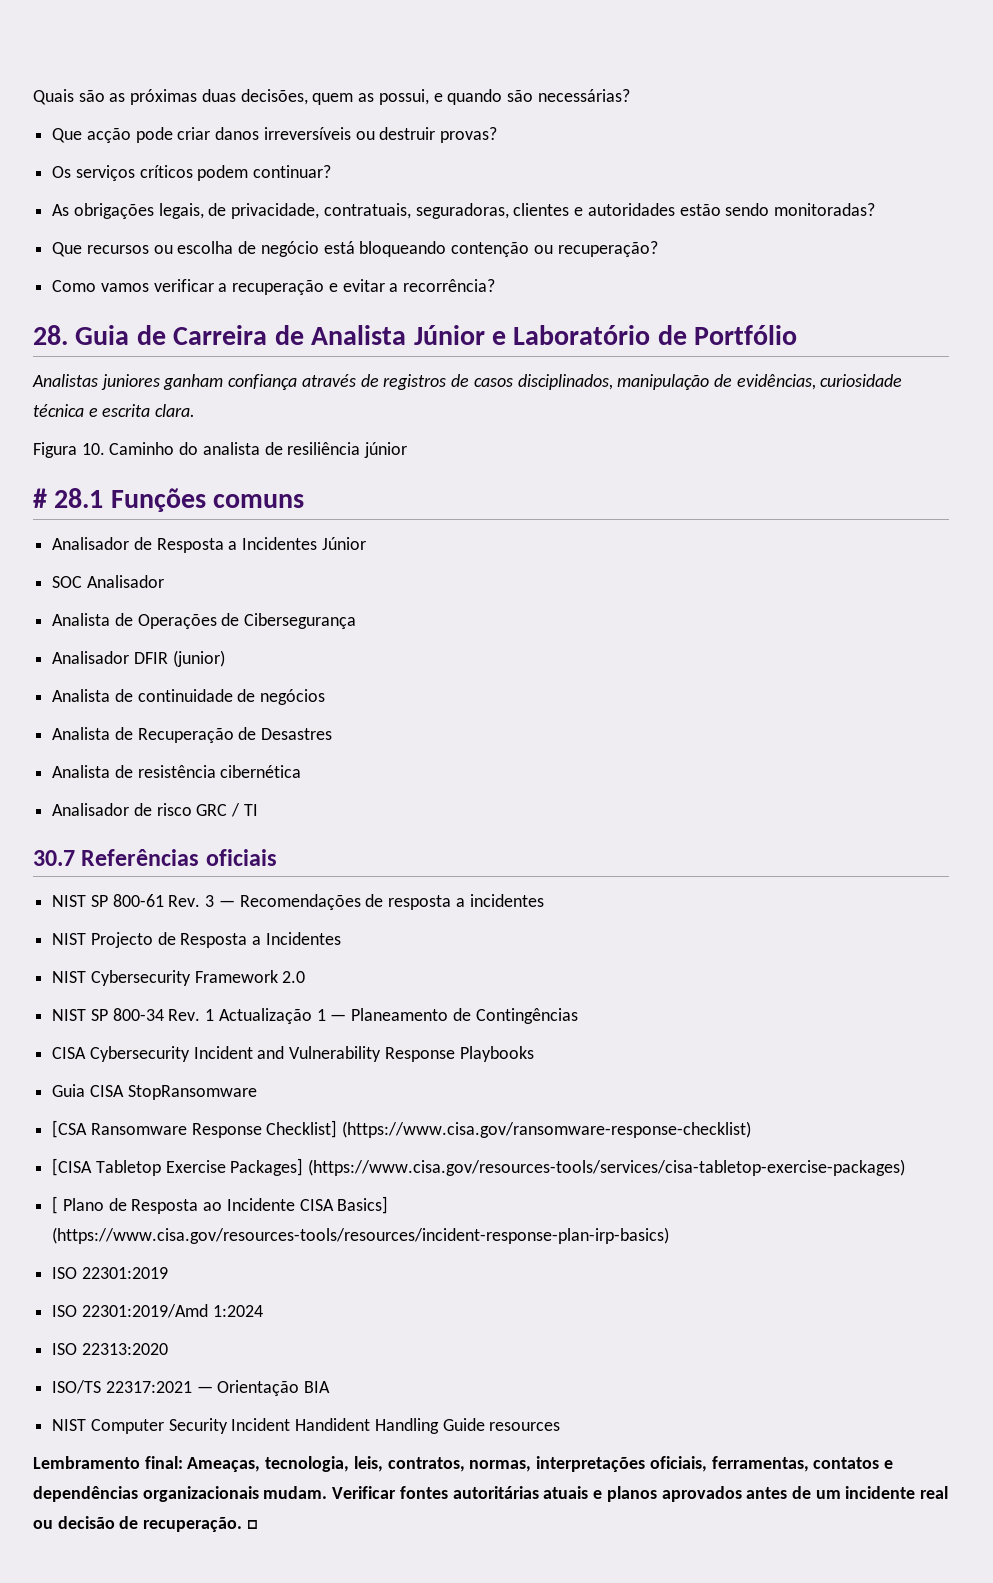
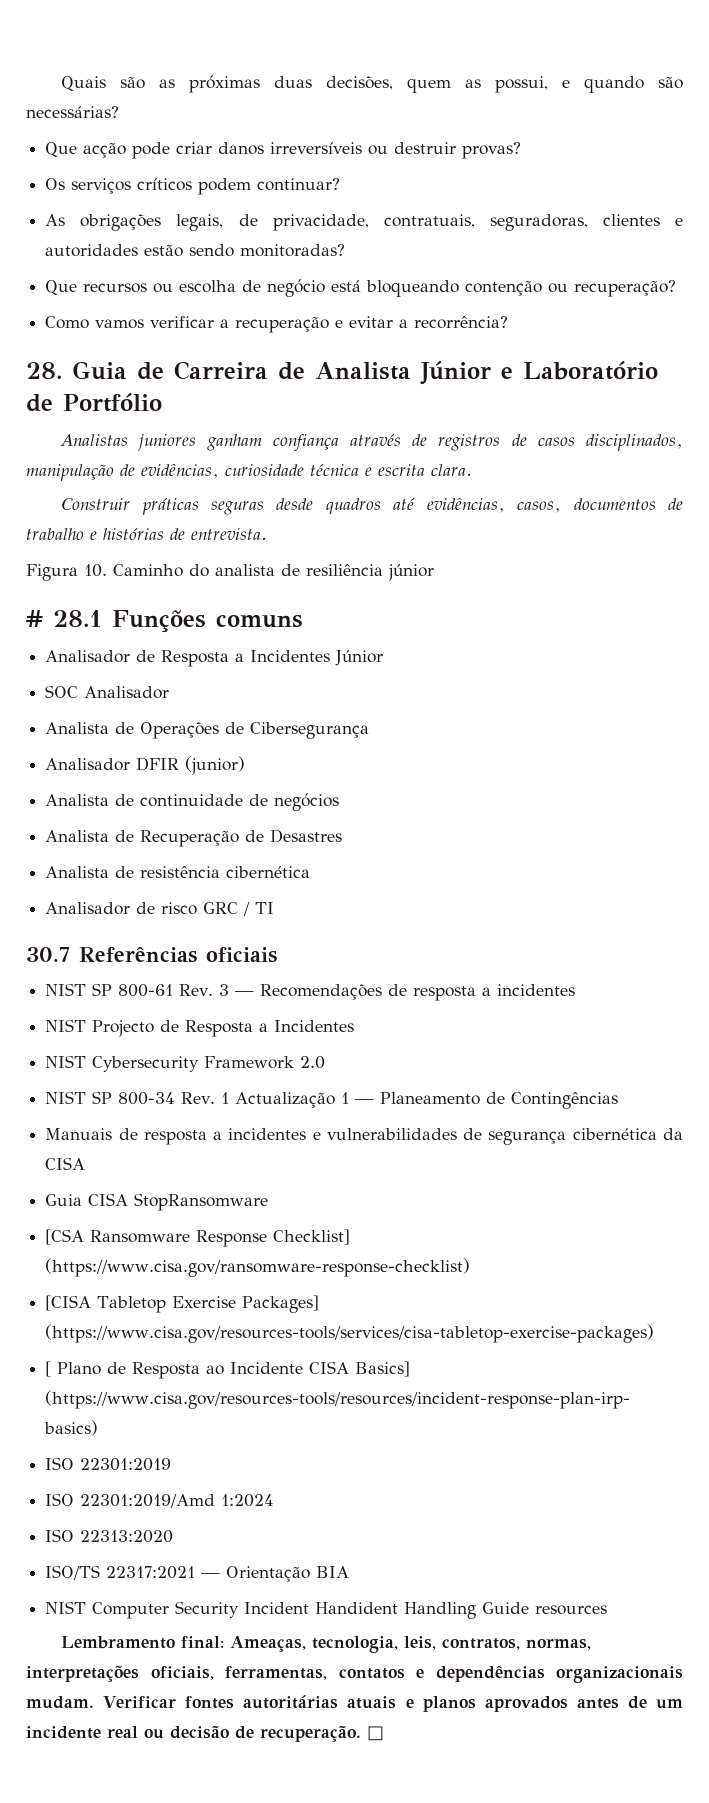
+ Construir práticas seguras desde quadros até evidências, casos, documentos de trabalho e histórias de entrevista.
- CISA Cybersecurity Incident and Vulnerability Response Playbooks
+ Manuais de resposta a incidentes e vulnerabilidades de segurança cibernética da CISA

